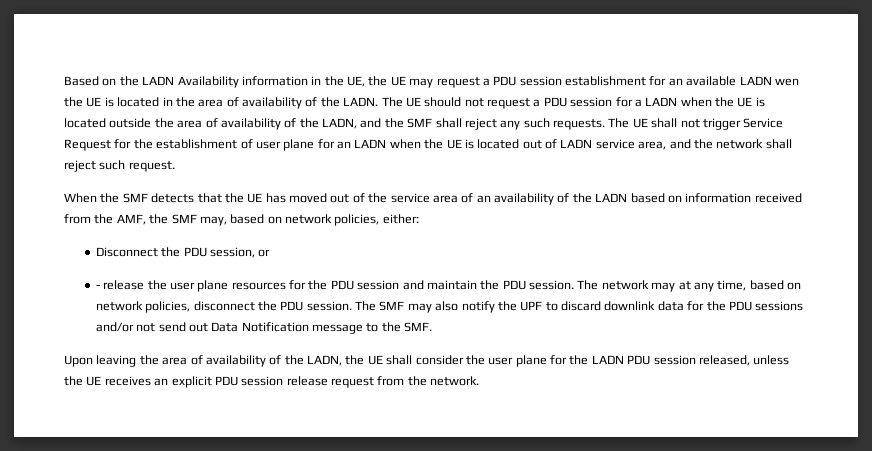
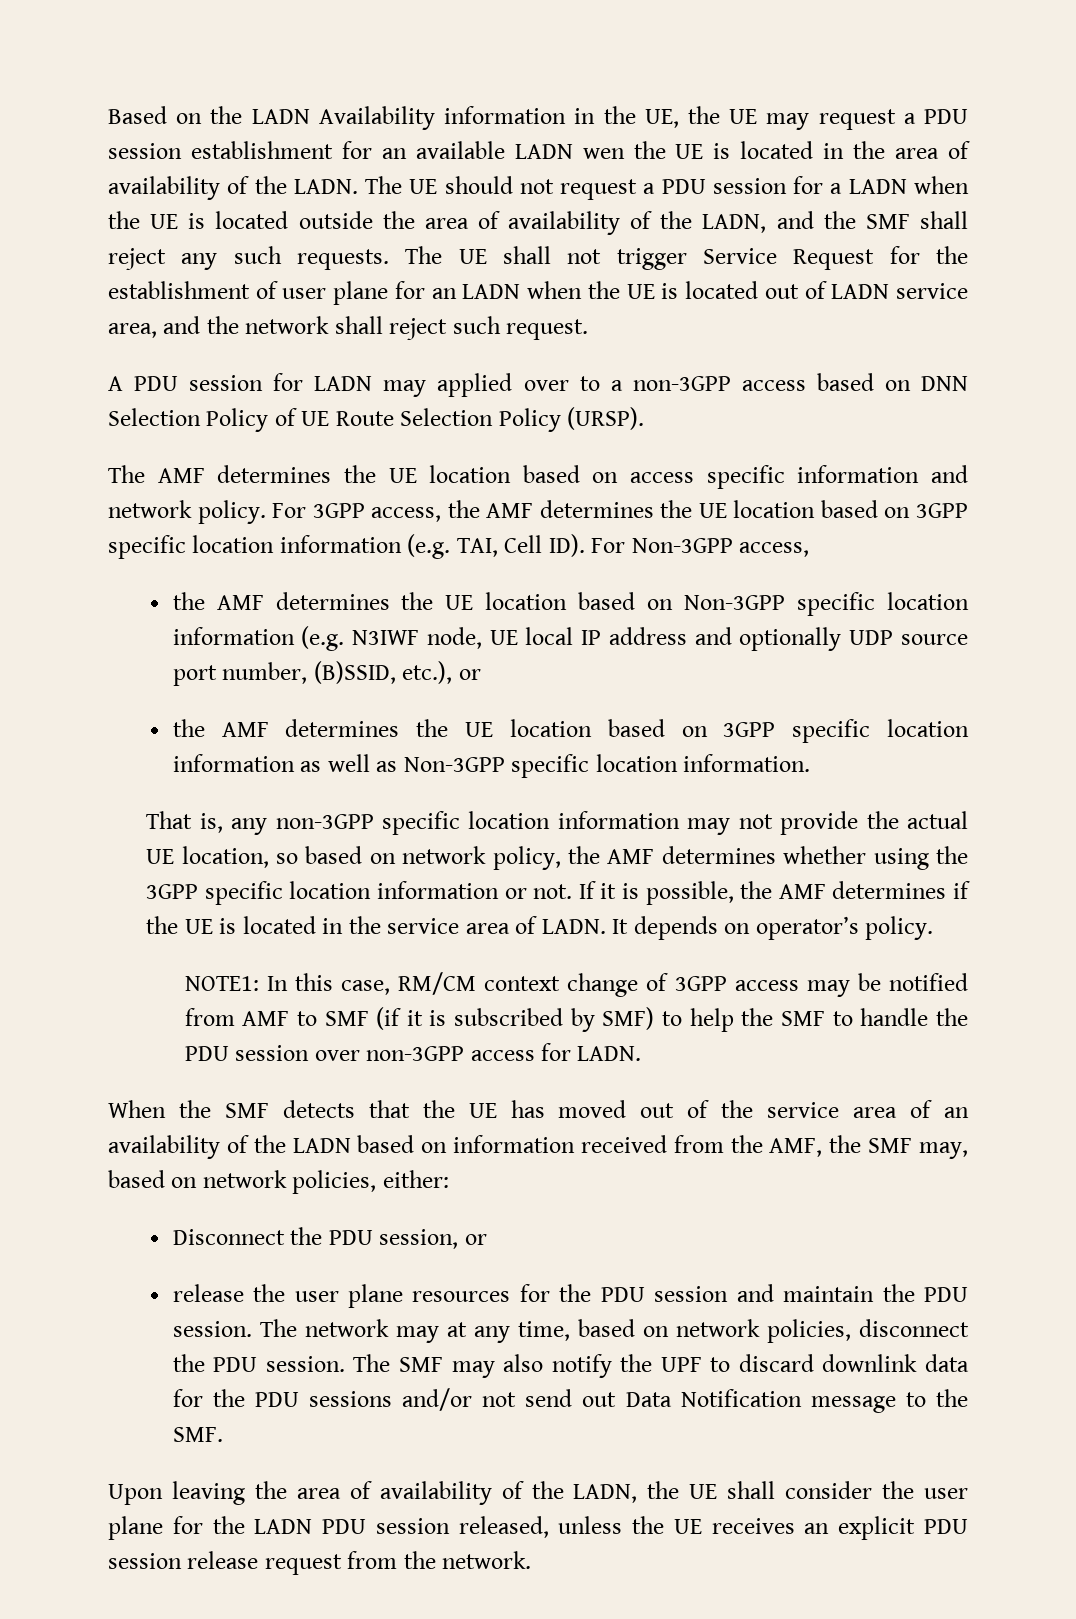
+ A PDU session for LADN may applied over to a non-3GPP access based on DNN Selection Policy of UE Route Selection Policy (URSP).
+ The AMF determines the UE location based on access specific information and network policy. For 3GPP access, the AMF determines the UE location based on 3GPP specific location information (e.g. TAI, Cell ID). For Non-3GPP access,
+ the AMF determines the UE location based on Non-3GPP specific location information (e.g. N3IWF node, UE local IP address and optionally UDP source port number, (B)SSID, etc.), or
+ the AMF determines the UE location based on 3GPP specific location information as well as Non-3GPP specific location information.
+ That is, any non-3GPP specific location information may not provide the actual UE location, so based on network policy, the AMF determines whether using the 3GPP specific location information or not. If it is possible, the AMF determines if the UE is located in the service area of LADN. It depends on operator’s policy.
+ NOTE1: In this case, RM/CM context change of 3GPP access may be notified from AMF to SMF (if it is subscribed by SMF) to help the SMF to handle the PDU session over non-3GPP access for LADN.
- - release the user plane resources for the PDU session and maintain the PDU session.
+ release the user plane resources for the PDU session and maintain the PDU session.

